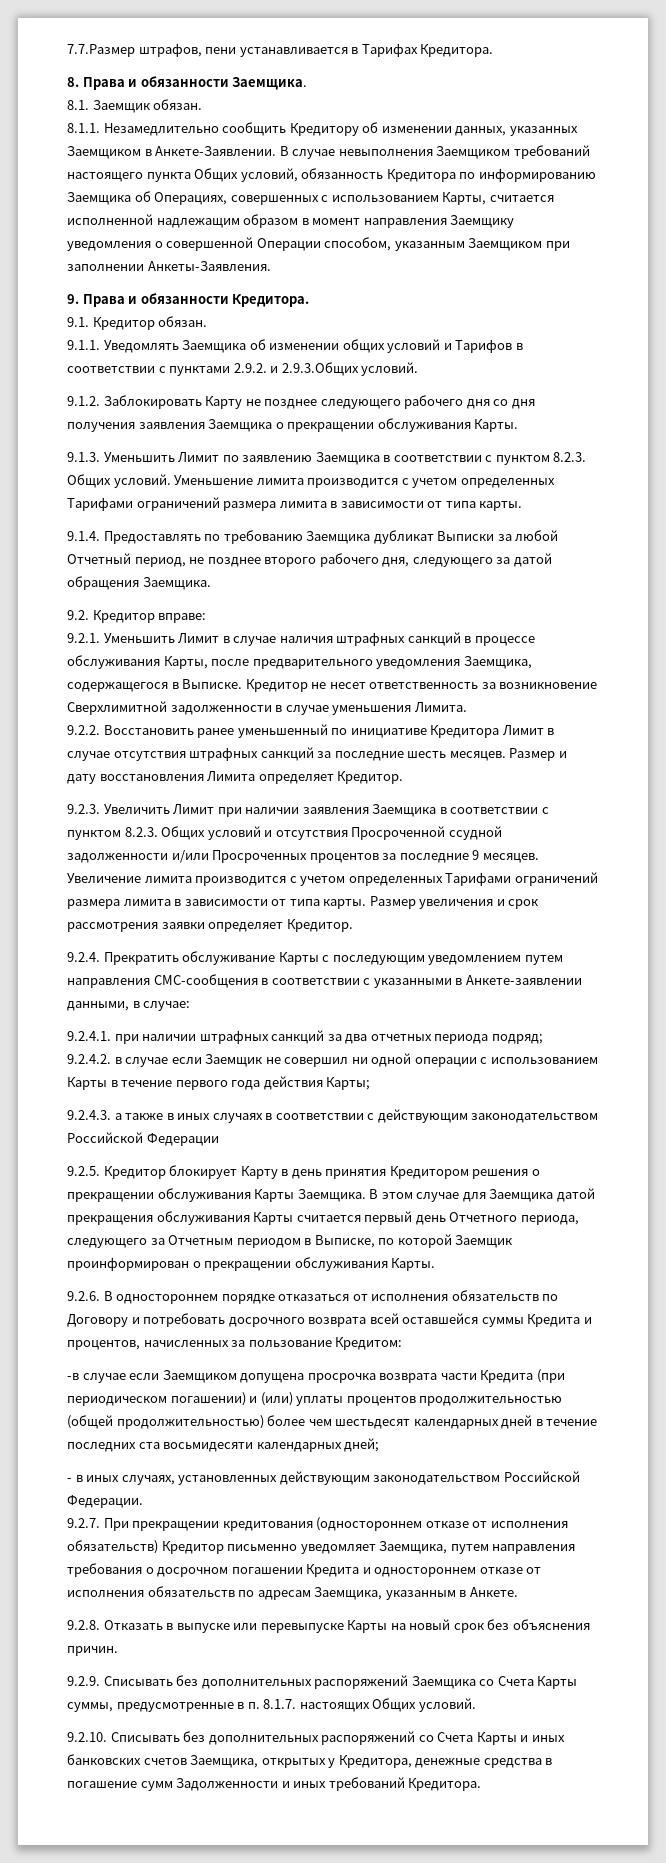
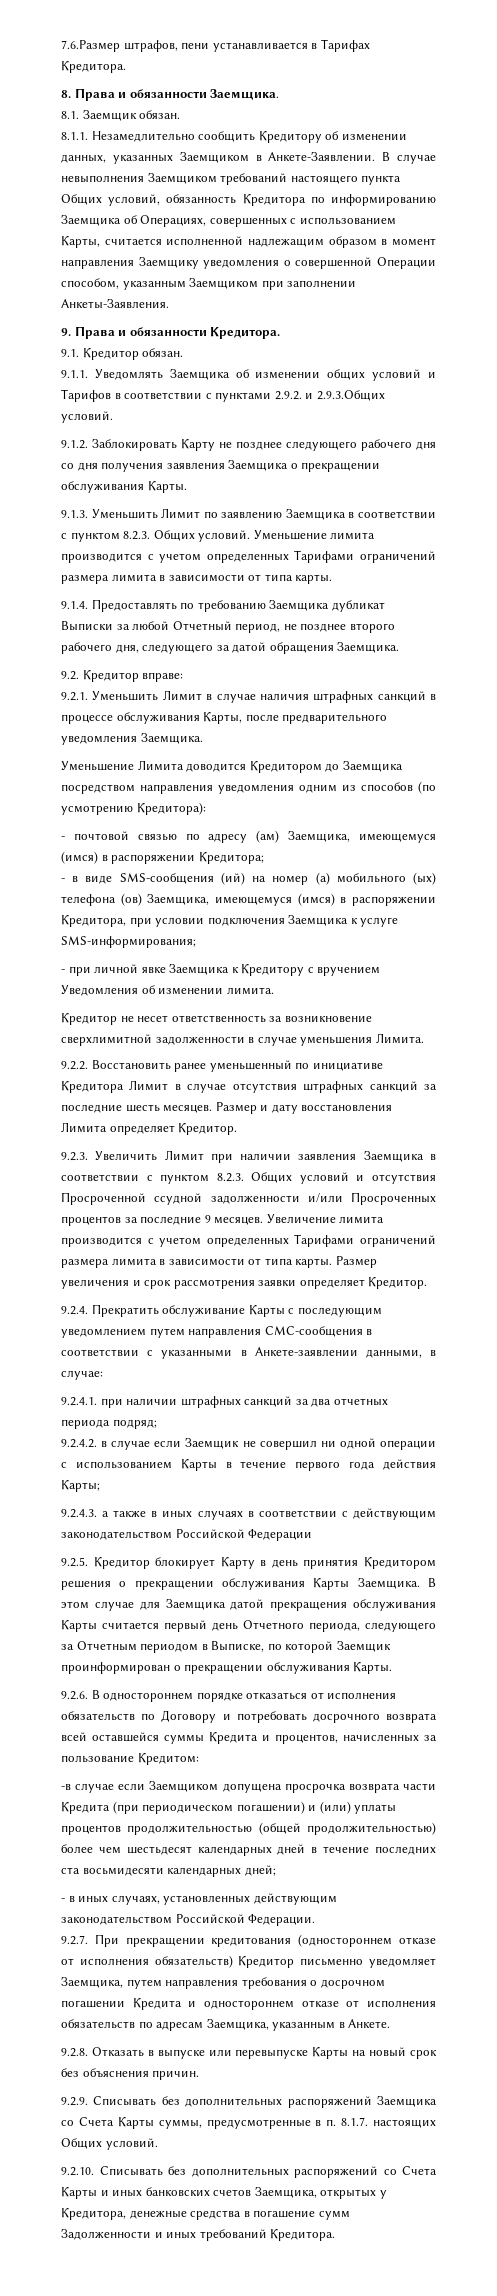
- 7.7.Размер штрафов, пени устанавливается в Тарифах Кредитора.
+ 7.6.Размер штрафов, пени устанавливается в Тарифах Кредитора.
- 9.2.1. Уменьшить Лимит в случае наличия штрафных санкций в процессе обслуживания Карты, после предварительного уведомления Заемщика, содержащегося в Выписке. Кредитор не несет ответственность за возникновение Сверхлимитной задолженности в случае уменьшения Лимита.
+ 9.2.1. Уменьшить Лимит в случае наличия штрафных санкций в процессе обслуживания Карты, после предварительного уведомления Заемщика.
+ Уменьшение Лимита доводится Кредитором до Заемщика посредством направления уведомления одним из способов (по усмотрению Кредитора):
+ - почтовой связью по адресу (ам) Заемщика, имеющемуся (имся) в распоряжении Кредитора;
+ - в виде SMS-сообщения (ий) на номер (а) мобильного (ых) телефона (ов) Заемщика, имеющемуся (имся) в распоряжении Кредитора, при условии подключения Заемщика к услуге SMS-информирования;
+ - при личной явке Заемщика к Кредитору с вручением Уведомления об изменении лимита.
+ Кредитор не несет ответственность за возникновение сверхлимитной задолженности в случае уменьшения Лимита.

